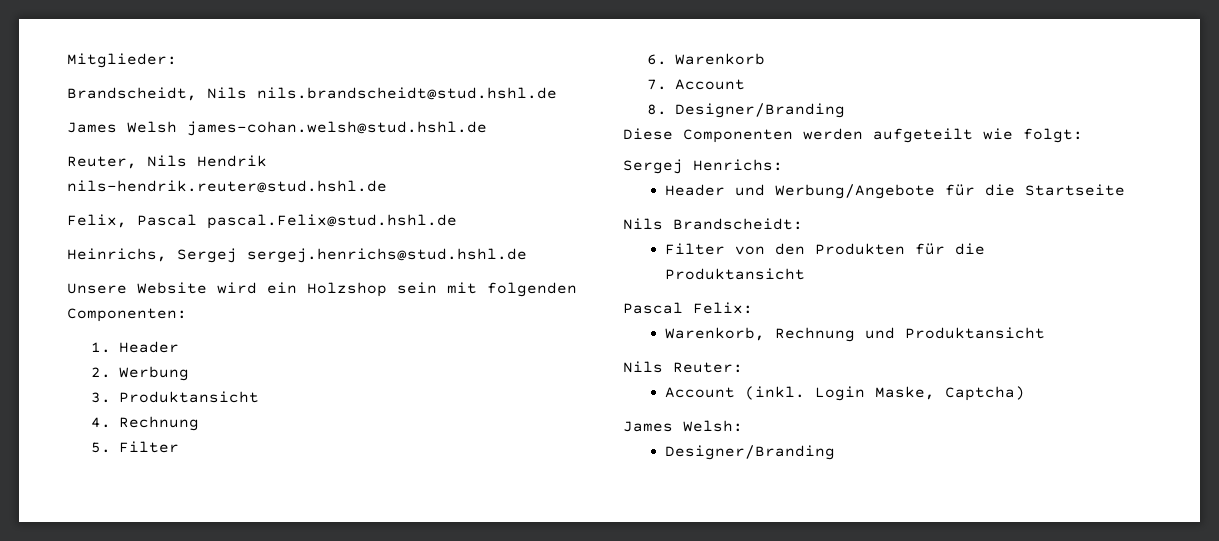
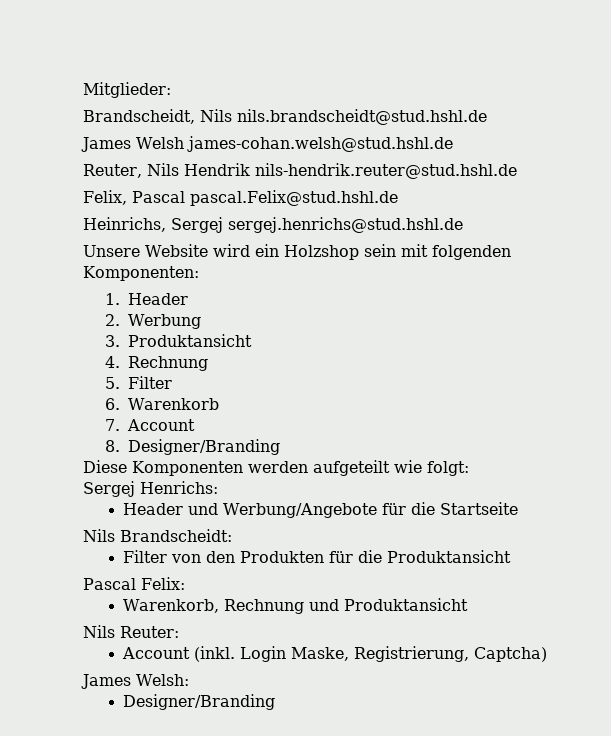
- Unsere Website wird ein Holzshop sein mit folgenden Componenten:
+ Unsere Website wird ein Holzshop sein mit folgenden Komponenten:
- Diese Componenten werden aufgeteilt wie folgt:
+ Diese Komponenten werden aufgeteilt wie folgt:
- Login Maske, Captcha)
+ Login Maske, Registrierung, Captcha)

